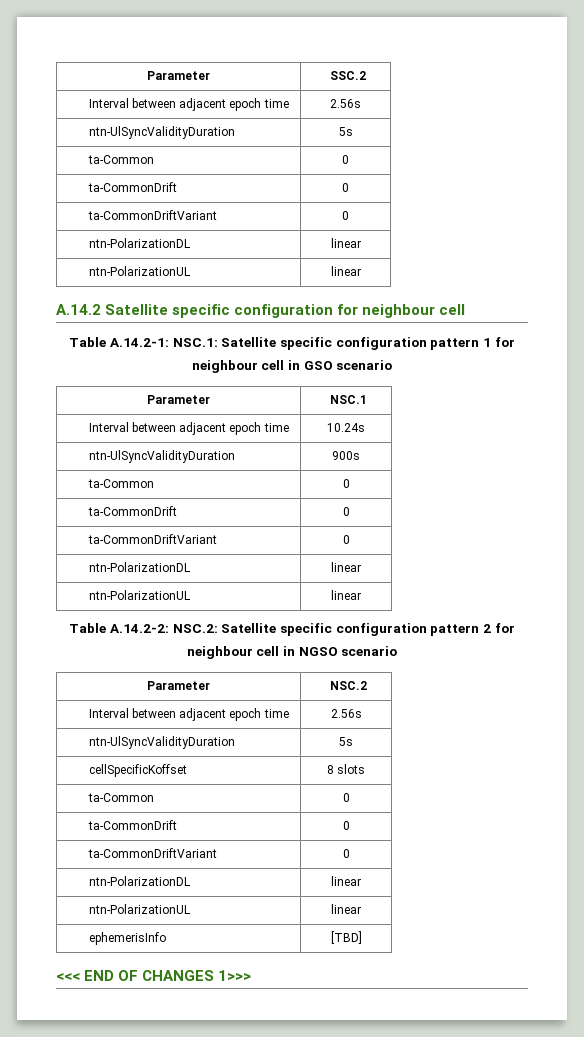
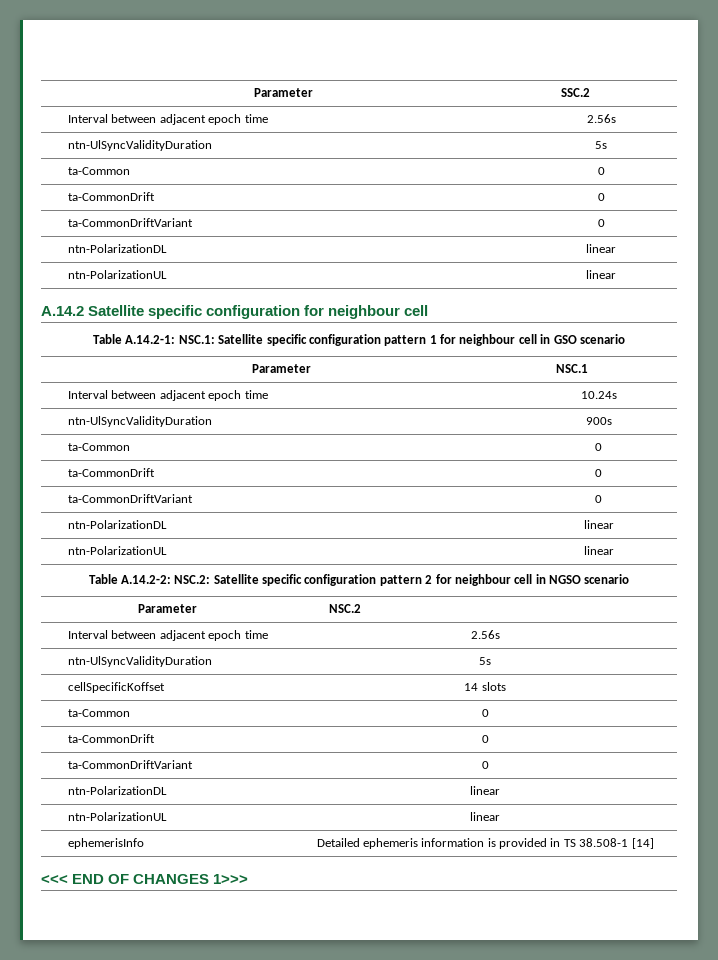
- cellSpecificKoffset | 8 slots
+ cellSpecificKoffset | 14 slots
- ephemerisInfo | [TBD]
+ ephemerisInfo | Detailed ephemeris information is provided in TS 38.508-1 [14]

